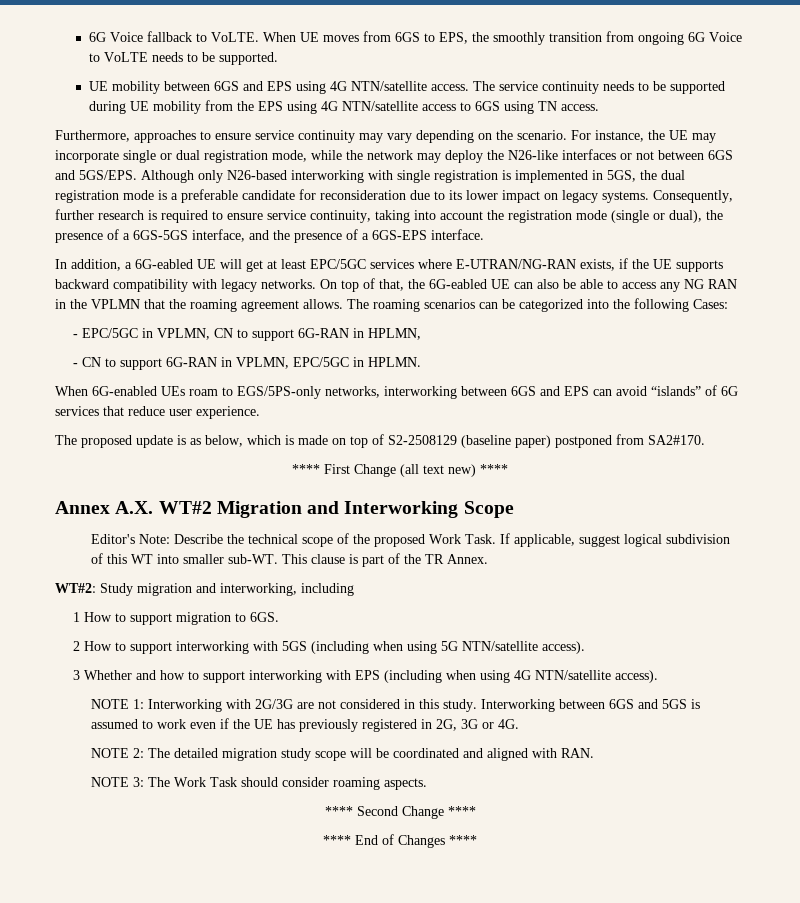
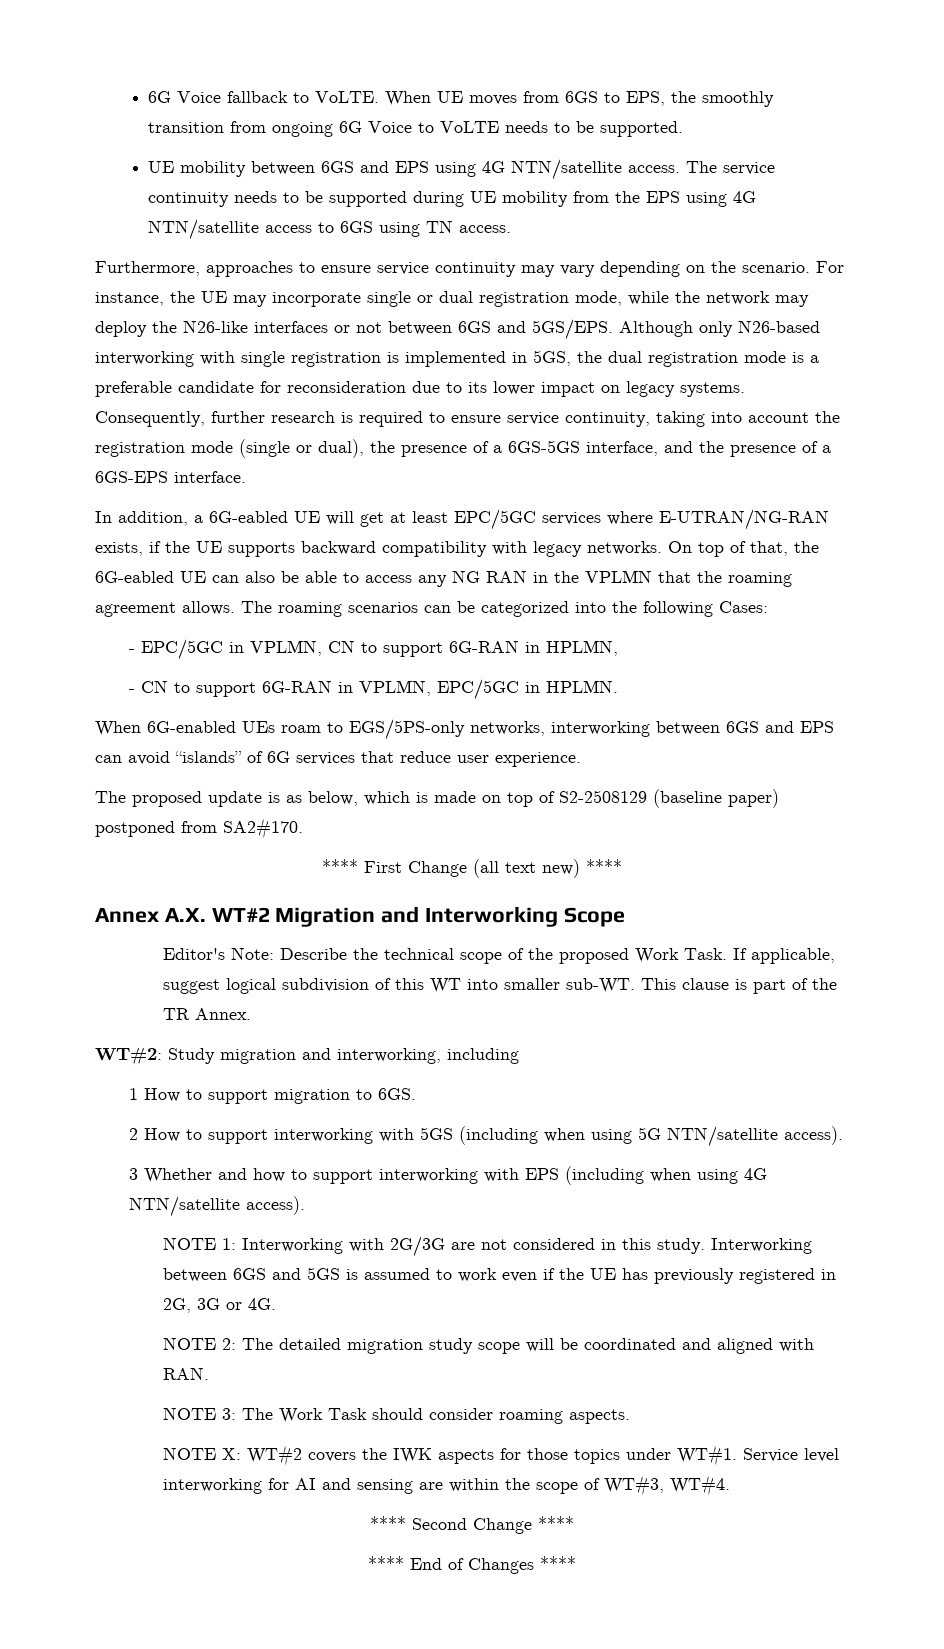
+ NOTE X: WT#2 covers the IWK aspects for those topics under WT#1. Service level interworking for AI and sensing are within the scope of WT#3, WT#4.

